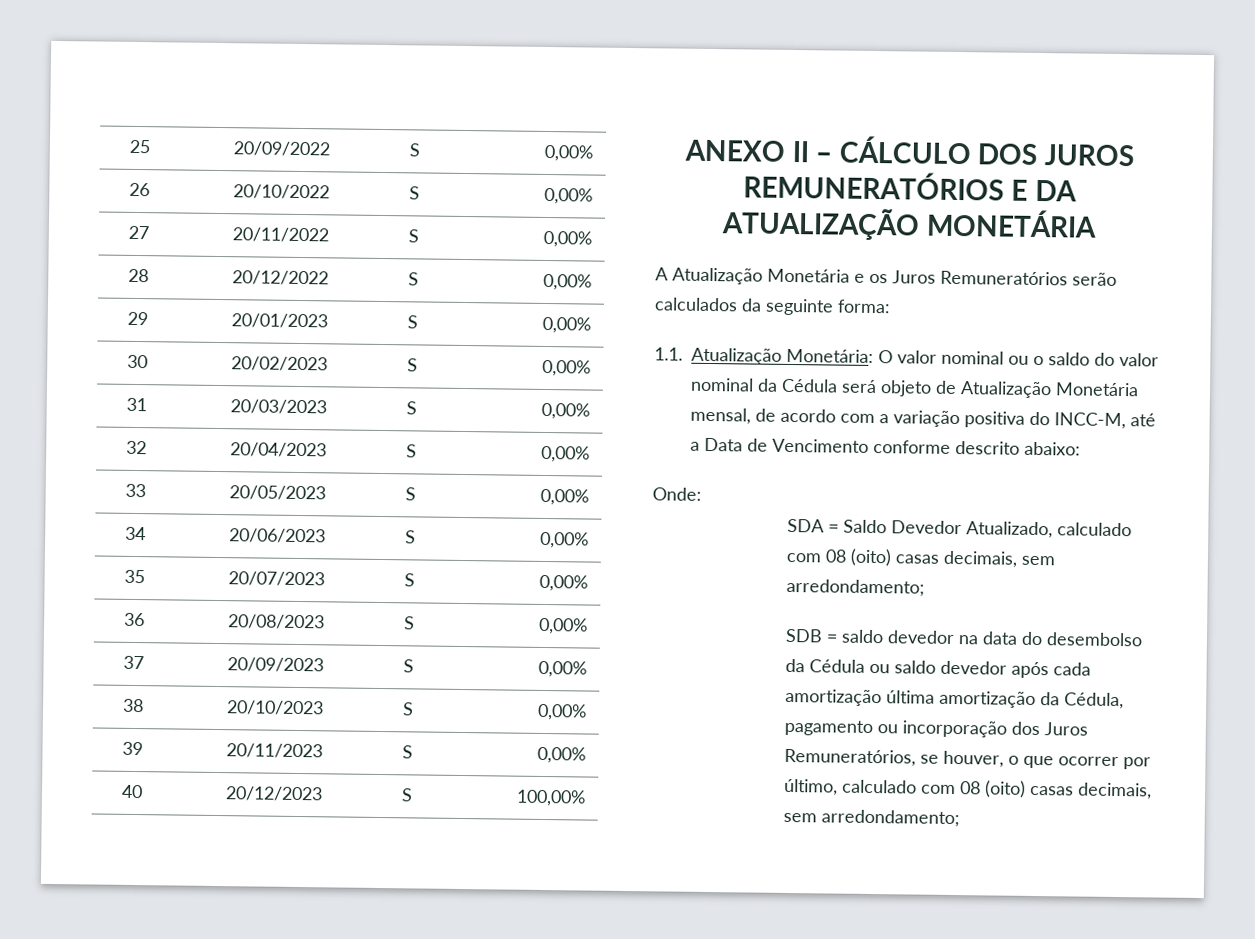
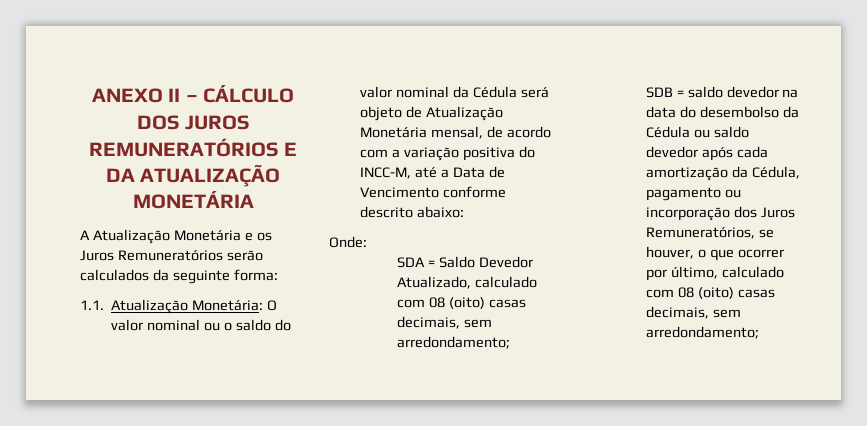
- 25 | 20/09/2022 | S | 0,00%
- 26 | 20/10/2022 | S | 0,00%
- 27 | 20/11/2022 | S | 0,00%
- 28 | 20/12/2022 | S | 0,00%
- 29 | 20/01/2023 | S | 0,00%
- 30 | 20/02/2023 | S | 0,00%
- 31 | 20/03/2023 | S | 0,00%
- 32 | 20/04/2023 | S | 0,00%
- 33 | 20/05/2023 | S | 0,00%
- 34 | 20/06/2023 | S | 0,00%
- 35 | 20/07/2023 | S | 0,00%
- 36 | 20/08/2023 | S | 0,00%
- 37 | 20/09/2023 | S | 0,00%
- 38 | 20/10/2023 | S | 0,00%
- 39 | 20/11/2023 | S | 0,00%
- 40 | 20/12/2023 | S | 100,00%
- SDB = saldo devedor na data do desembolso da Cédula ou saldo devedor após cada amortização última amortização da Cédula, pagamento ou incorporação dos Juros Remuneratórios, se houver, o que ocorrer por último, calculado com 08 (oito) casas decimais, sem arredondamento;
+ SDB = saldo devedor na data do desembolso da Cédula ou saldo devedor após cada amortização da Cédula, pagamento ou incorporação dos Juros Remuneratórios, se houver, o que ocorrer por último, calculado com 08 (oito) casas decimais, sem arredondamento;

